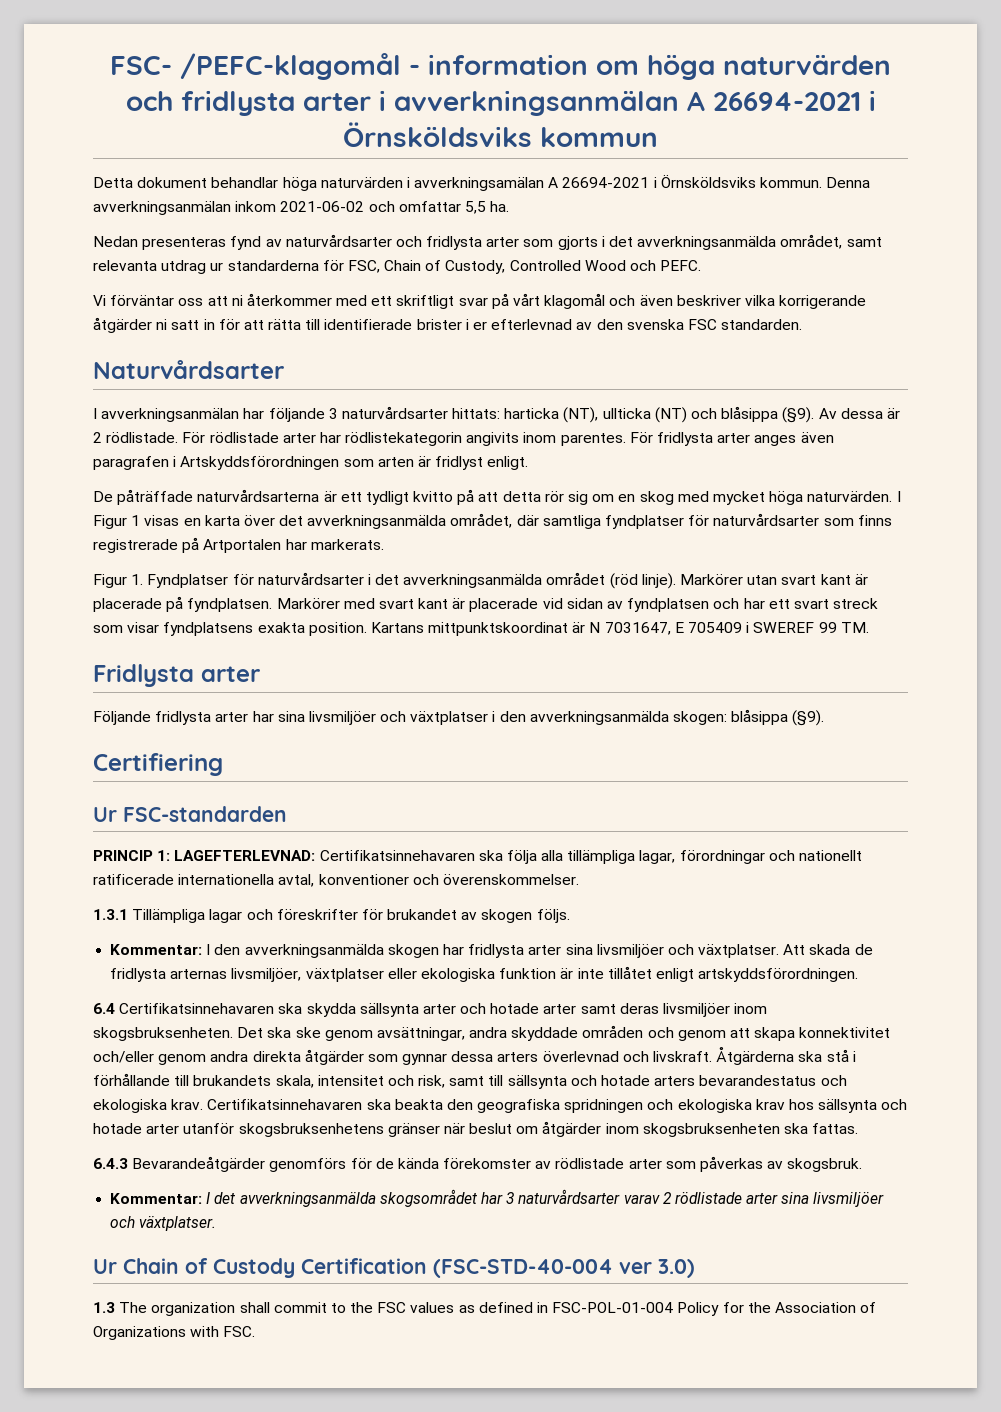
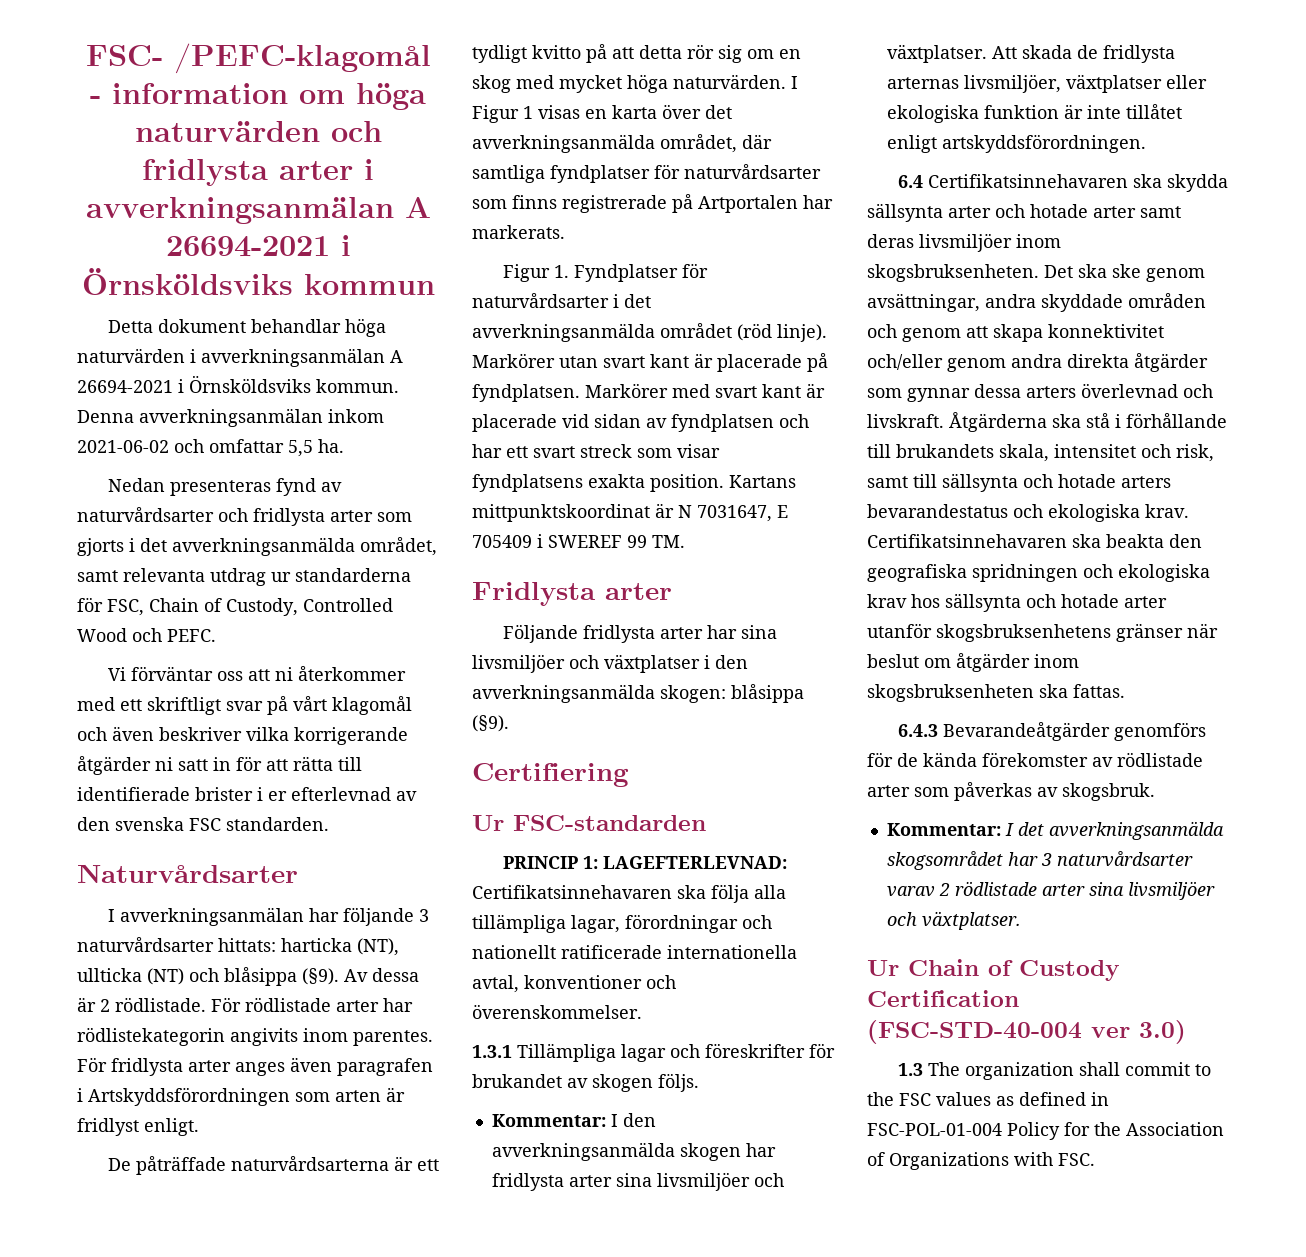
- Detta dokument behandlar höga naturvärden i avverkningsamälan A 26694-2021 i Örnsköldsviks kommun.
+ Detta dokument behandlar höga naturvärden i avverkningsanmälan A 26694-2021 i Örnsköldsviks kommun.

